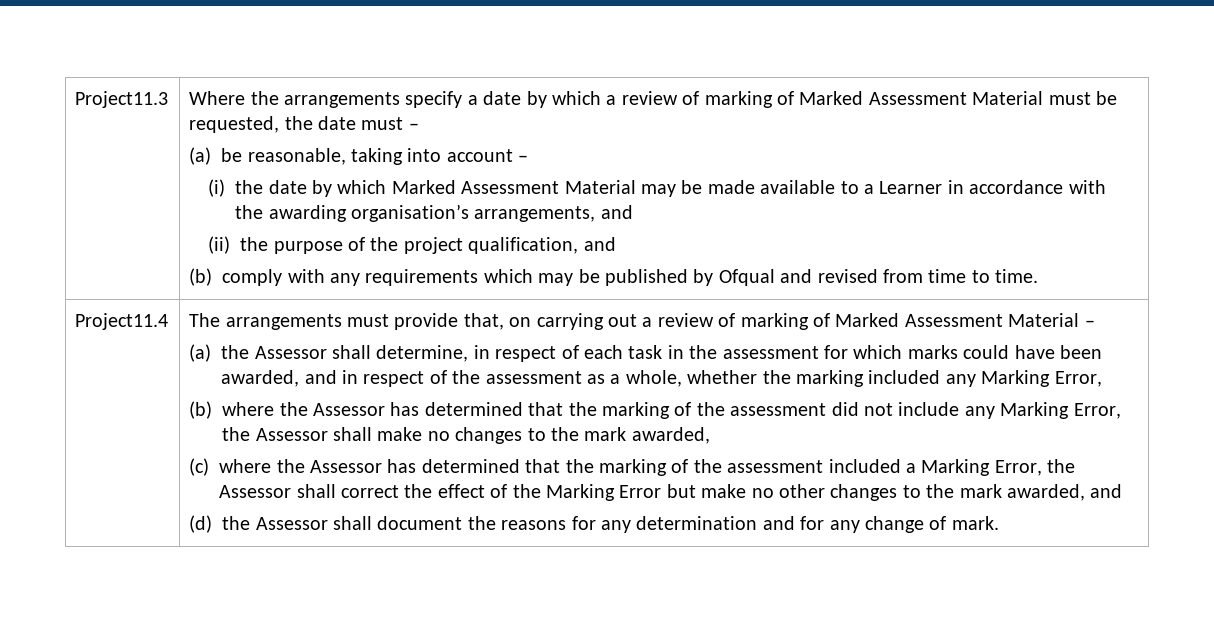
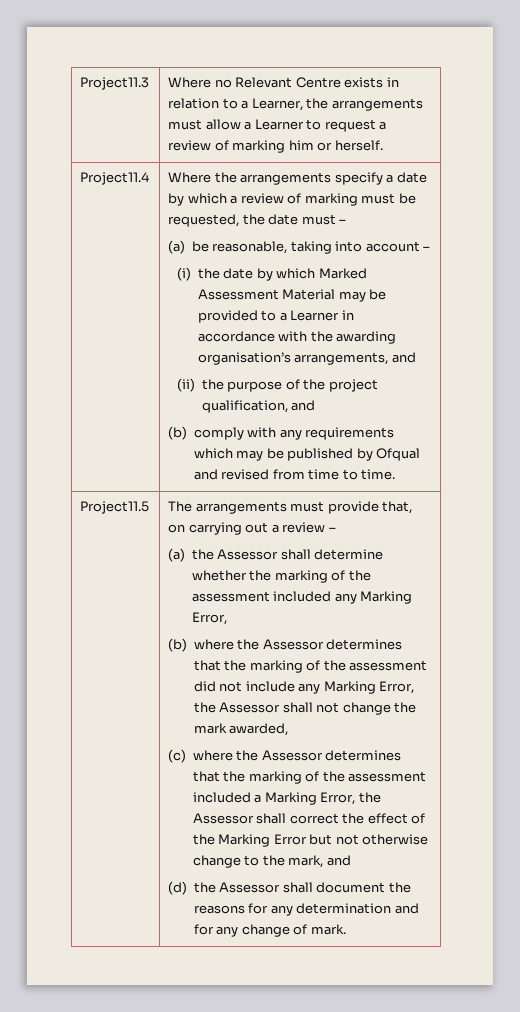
+ Where no Relevant Centre exists in relation to a Learner, the arrangements must allow a Learner to request a review of marking him or herself.
+ Project11.4
- Where the arrangements specify a date by which a review of marking of Marked Assessment Material must be requested, the date must –
+ Where the arrangements specify a date by which a review of marking must be requested, the date must –
- (i) the date by which Marked Assessment Material may be made available to a Learner in accordance with the awarding organisation’s arrangements, and
+ (i) the date by which Marked Assessment Material may be provided to a Learner in accordance with the awarding organisation’s arrangements, and
- Project11.4
+ Project11.5
- The arrangements must provide that, on carrying out a review of marking of Marked Assessment Material –
+ The arrangements must provide that, on carrying out a review –
- (a) the Assessor shall determine, in respect of each task in the assessment for which marks could have been awarded, and in respect of the assessment as a whole, whether the marking included any Marking Error,
+ (a) the Assessor shall determine whether the marking of the assessment included any Marking Error,
- (b) where the Assessor has determined that the marking of the assessment did not include any Marking Error, the Assessor shall make no changes to the mark awarded,
+ (b) where the Assessor determines that the marking of the assessment did not include any Marking Error, the Assessor shall not change the mark awarded,
- (c) where the Assessor has determined that the marking of the assessment included a Marking Error, the Assessor shall correct the effect of the Marking Error but make no other changes to the mark awarded, and
+ (c) where the Assessor determines that the marking of the assessment included a Marking Error, the Assessor shall correct the effect of the Marking Error but not otherwise change to the mark, and

